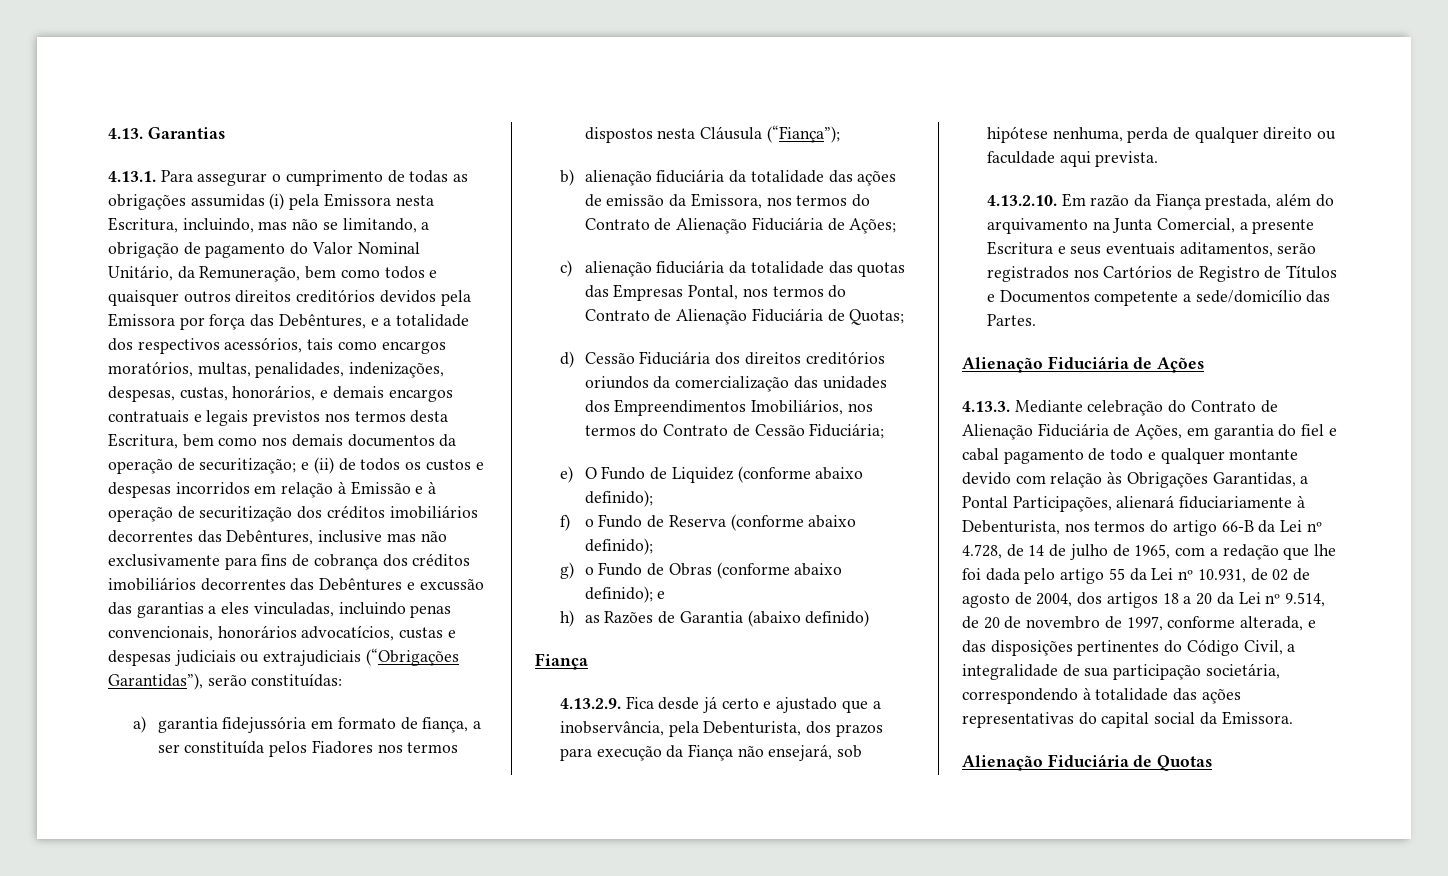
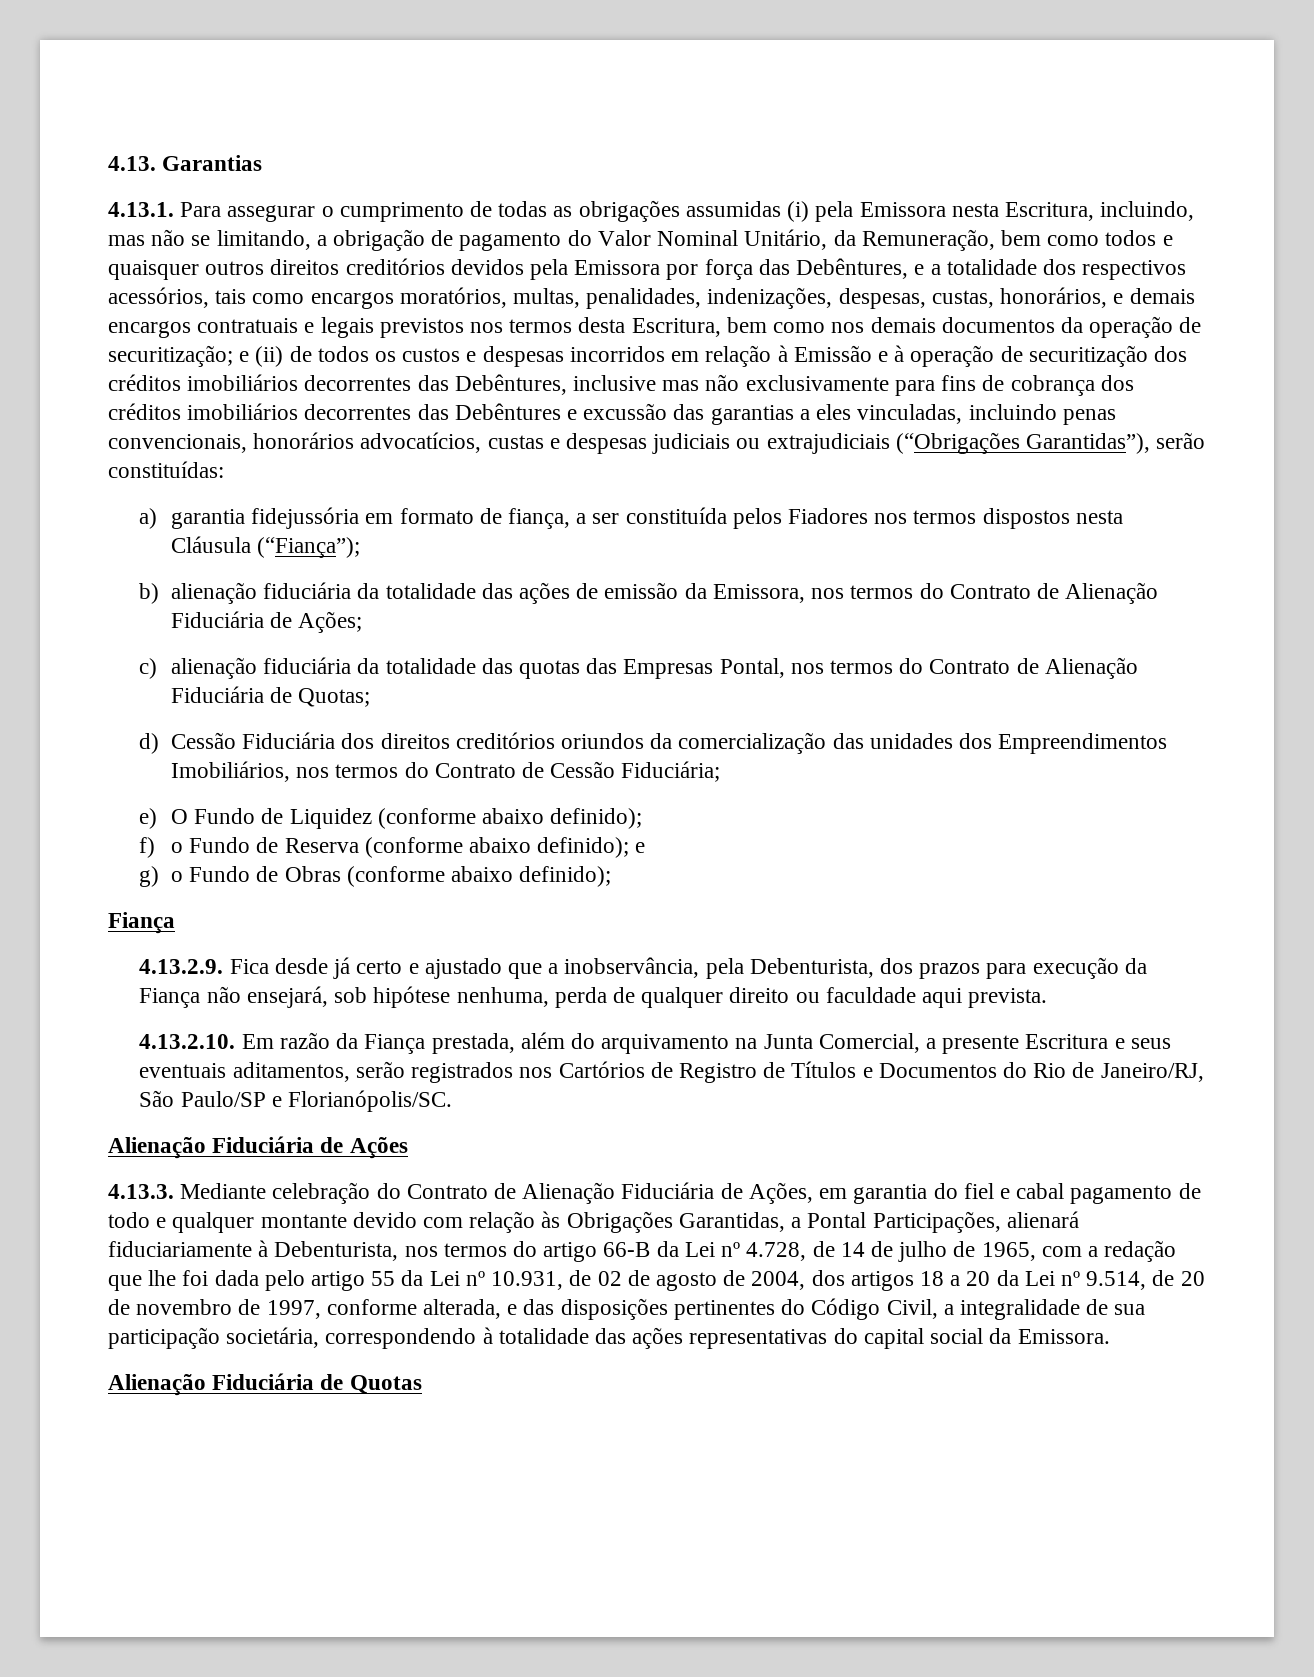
- f) o Fundo de Reserva (conforme abaixo definido);
+ f) o Fundo de Reserva (conforme abaixo definido); e
- g) o Fundo de Obras (conforme abaixo definido); e
- h) as Razões de Garantia (abaixo definido)
+ g) o Fundo de Obras (conforme abaixo definido);
- 4.13.2.10. Em razão da Fiança prestada, além do arquivamento na Junta Comercial, a presente Escritura e seus eventuais aditamentos, serão registrados nos Cartórios de Registro de Títulos e Documentos competente a sede/domicílio das Partes.
+ 4.13.2.10. Em razão da Fiança prestada, além do arquivamento na Junta Comercial, a presente Escritura e seus eventuais aditamentos, serão registrados nos Cartórios de Registro de Títulos e Documentos do Rio de Janeiro/RJ, São Paulo/SP e Florianópolis/SC.

